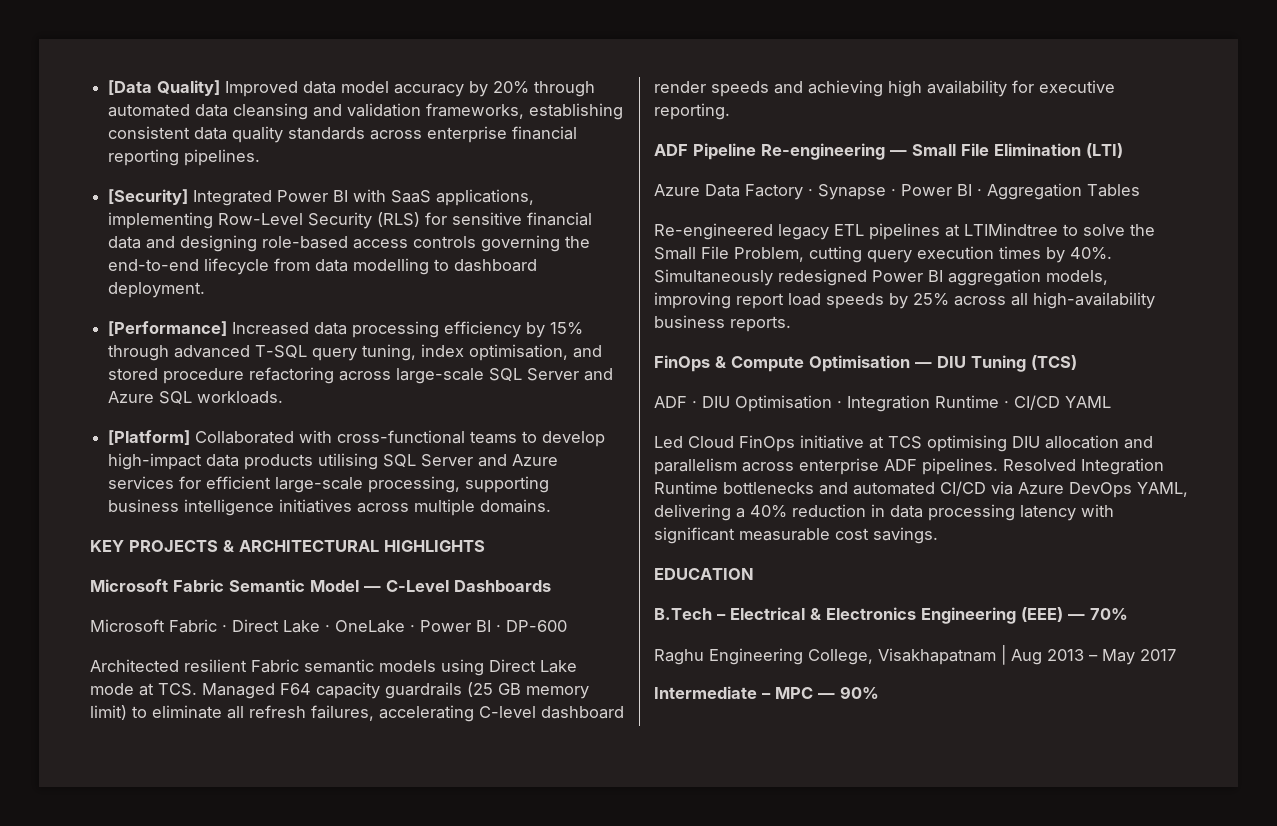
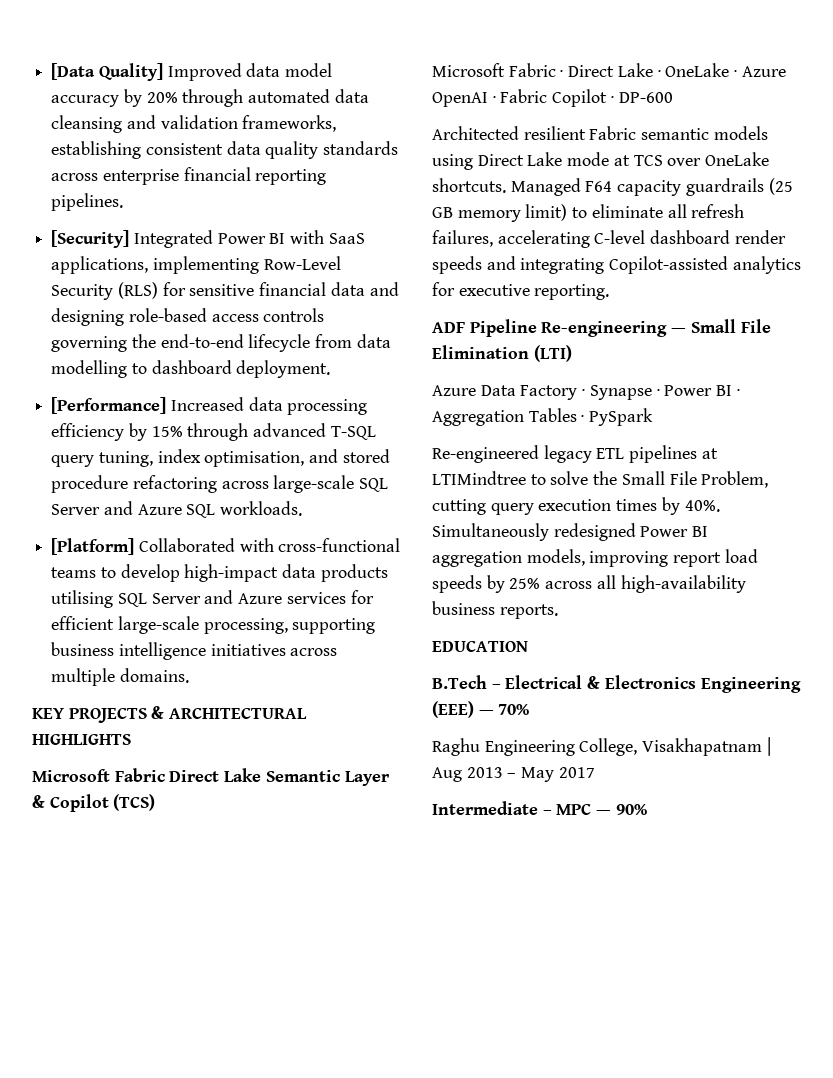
- Microsoft Fabric Semantic Model — C-Level Dashboards
+ Microsoft Fabric Direct Lake Semantic Layer & Copilot (TCS)
- Microsoft Fabric · Direct Lake · OneLake · Power BI · DP-600
+ Microsoft Fabric · Direct Lake · OneLake · Azure OpenAI · Fabric Copilot · DP-600
- Architected resilient Fabric semantic models using Direct Lake mode at TCS. Managed F64 capacity guardrails (25 GB memory limit) to eliminate all refresh failures, accelerating C-level dashboard render speeds and achieving high availability for executive reporting.
+ Architected resilient Fabric semantic models using Direct Lake mode at TCS over OneLake shortcuts. Managed F64 capacity guardrails (25 GB memory limit) to eliminate all refresh failures, accelerating C-level dashboard render speeds and integrating Copilot-assisted analytics for executive reporting.
- Azure Data Factory · Synapse · Power BI · Aggregation Tables
+ Azure Data Factory · Synapse · Power BI · Aggregation Tables · PySpark
- FinOps & Compute Optimisation — DIU Tuning (TCS)
- ADF · DIU Optimisation · Integration Runtime · CI/CD YAML
- Led Cloud FinOps initiative at TCS optimising DIU allocation and parallelism across enterprise ADF pipelines. Resolved Integration Runtime bottlenecks and automated CI/CD via Azure DevOps YAML, delivering a 40% reduction in data processing latency with significant measurable cost savings.

